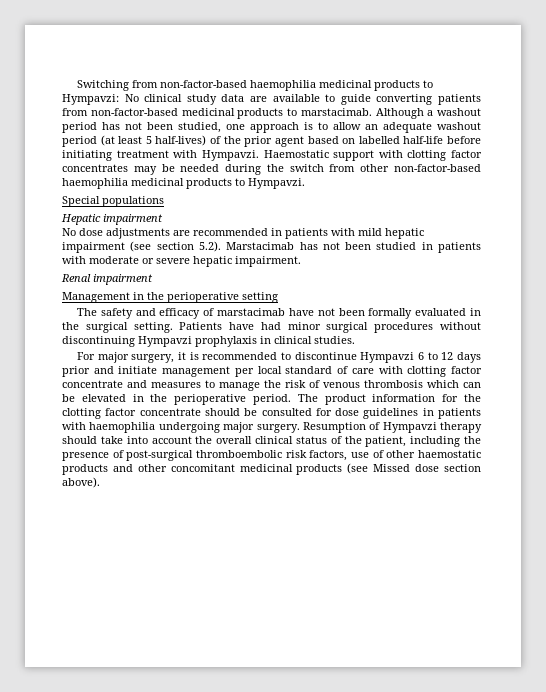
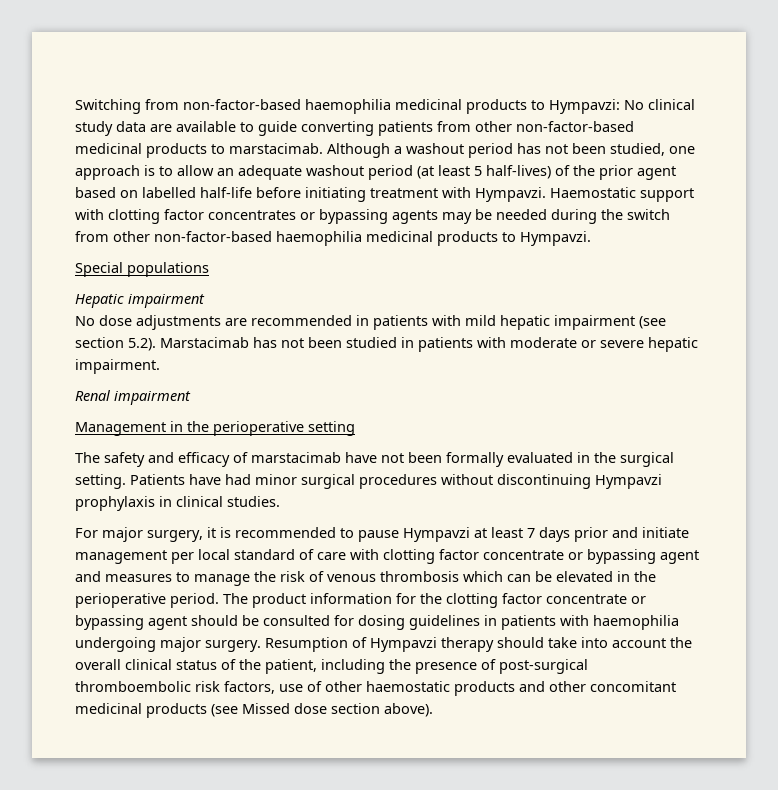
- Switching from non-factor-based haemophilia medicinal products to Hympavzi: No clinical study data are available to guide converting patients from non-factor-based medicinal products to marstacimab.
+ Switching from non-factor-based haemophilia medicinal products to Hympavzi: No clinical study data are available to guide converting patients from other non-factor-based medicinal products to marstacimab.
- Haemostatic support with clotting factor concentrates may be needed during the switch from other non-factor-based haemophilia medicinal products to Hympavzi.
+ Haemostatic support with clotting factor concentrates or bypassing agents may be needed during the switch from other non-factor-based haemophilia medicinal products to Hympavzi.
- For major surgery, it is recommended to discontinue Hympavzi 6 to 12 days prior and initiate management per local standard of care with clotting factor concentrate and measures to manage the risk of venous thrombosis which can be elevated in the perioperative period.
+ For major surgery, it is recommended to pause Hympavzi at least 7 days prior and initiate management per local standard of care with clotting factor concentrate or bypassing agent and measures to manage the risk of venous thrombosis which can be elevated in the perioperative period.
- The product information for the clotting factor concentrate should be consulted for dose guidelines in patients with haemophilia undergoing major surgery.
+ The product information for the clotting factor concentrate or bypassing agent should be consulted for dosing guidelines in patients with haemophilia undergoing major surgery.

